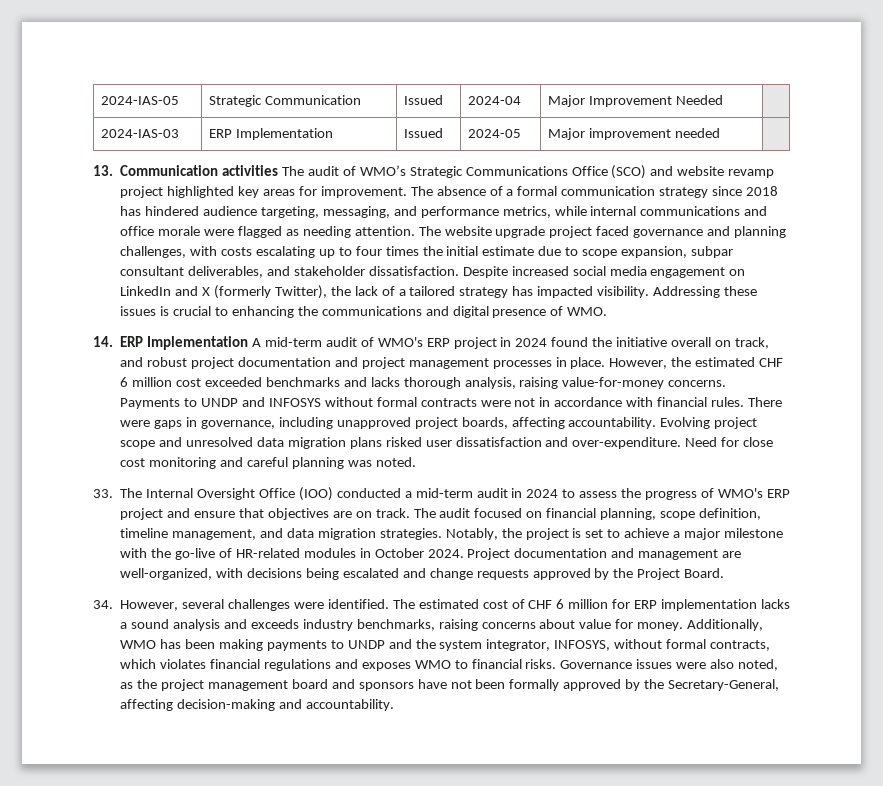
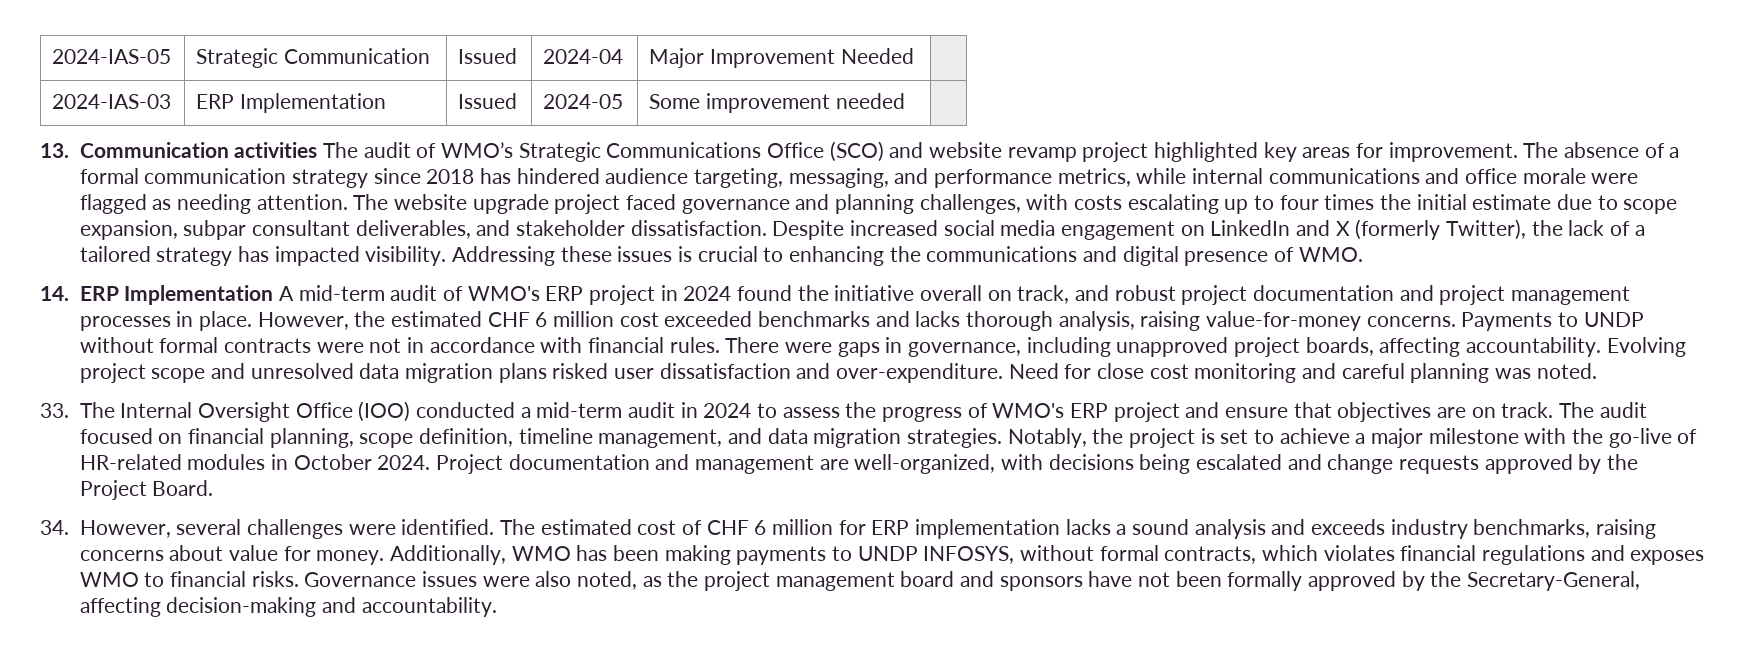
- 2024-IAS-03 | ERP Implementation | Issued | 2024-05 | Major improvement needed |
+ 2024-IAS-03 | ERP Implementation | Issued | 2024-05 | Some improvement needed |
- Payments to UNDP and INFOSYS without formal contracts were not in accordance with financial rules.
+ Payments to UNDP without formal contracts were not in accordance with financial rules.
- Additionally, WMO has been making payments to UNDP and the system integrator, INFOSYS, without formal contracts, which violates financial regulations and exposes WMO to financial risks.
+ Additionally, WMO has been making payments to UNDP INFOSYS, without formal contracts, which violates financial regulations and exposes WMO to financial risks.

